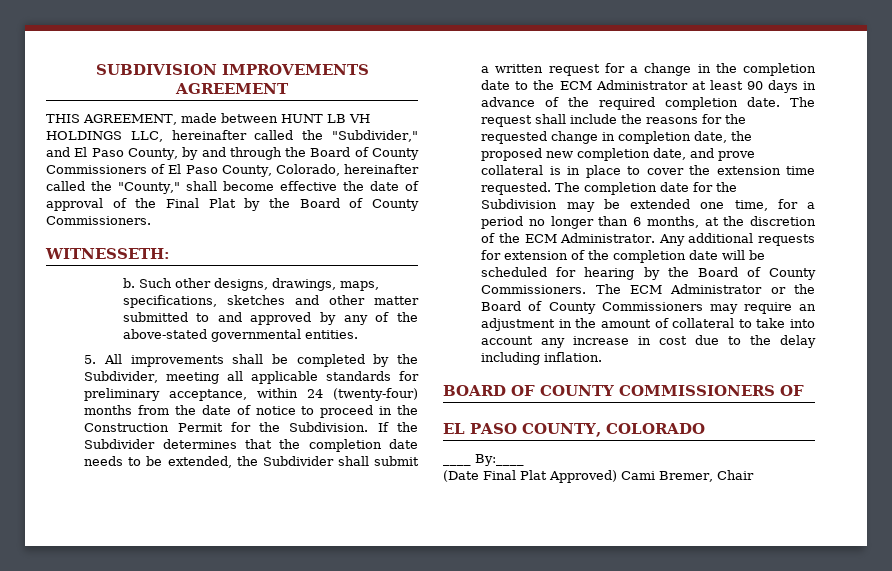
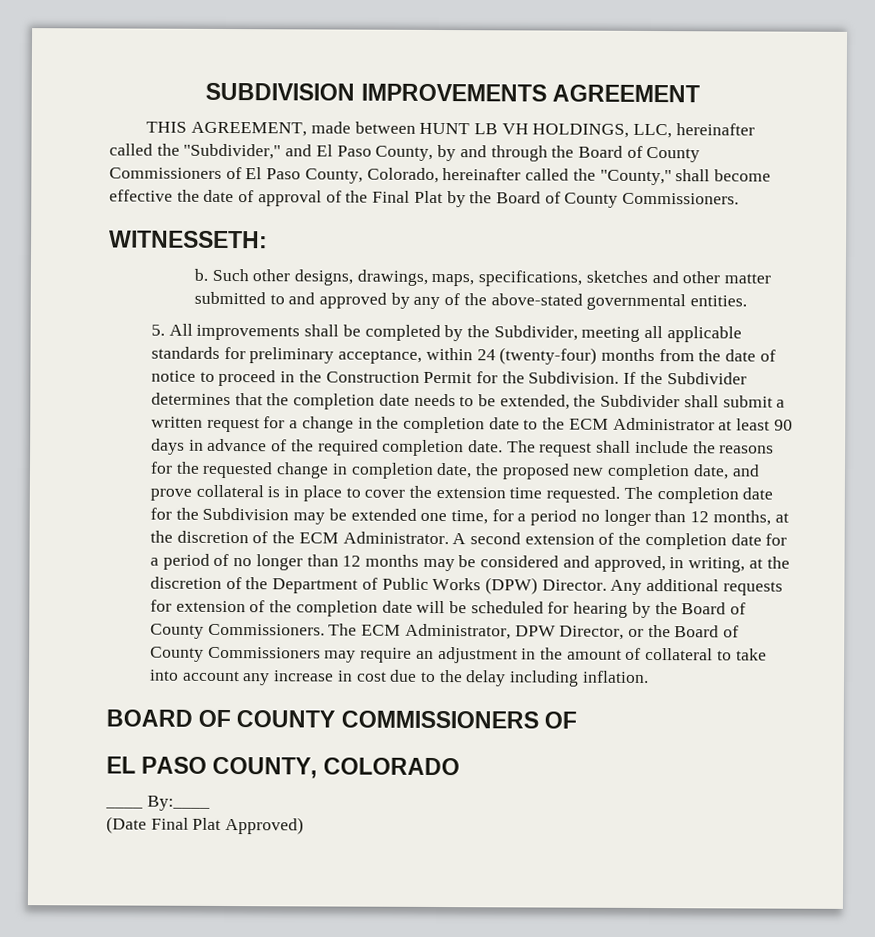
- THIS AGREEMENT, made between HUNT LB VH HOLDINGS LLC, hereinafter called the "Subdivider," and El Paso County, by and through the Board of County Commissioners of El Paso County, Colorado, hereinafter called the "County," shall become effective the date of approval of the Final Plat by the Board of County Commissioners.
+ THIS AGREEMENT, made between HUNT LB VH HOLDINGS, LLC, hereinafter called the "Subdivider," and El Paso County, by and through the Board of County Commissioners of El Paso County, Colorado, hereinafter called the "County," shall become effective the date of approval of the Final Plat by the Board of County Commissioners.
- The completion date for the Subdivision may be extended one time, for a period no longer than 6 months, at the discretion of the ECM Administrator.
+ The completion date for the Subdivision may be extended one time, for a period no longer than 12 months, at the discretion of the ECM Administrator.
+ A second extension of the completion date for a period of no longer than 12 months may be considered and approved, in writing, at the discretion of the Department of Public Works (DPW) Director.
- The ECM Administrator or the Board of County Commissioners may require an adjustment in the amount of collateral to take into account any increase in cost due to the delay including inflation.
+ The ECM Administrator, DPW Director, or the Board of County Commissioners may require an adjustment in the amount of collateral to take into account any increase in cost due to the delay including inflation.
- (Date Final Plat Approved) Cami Bremer, Chair
+ (Date Final Plat Approved)

